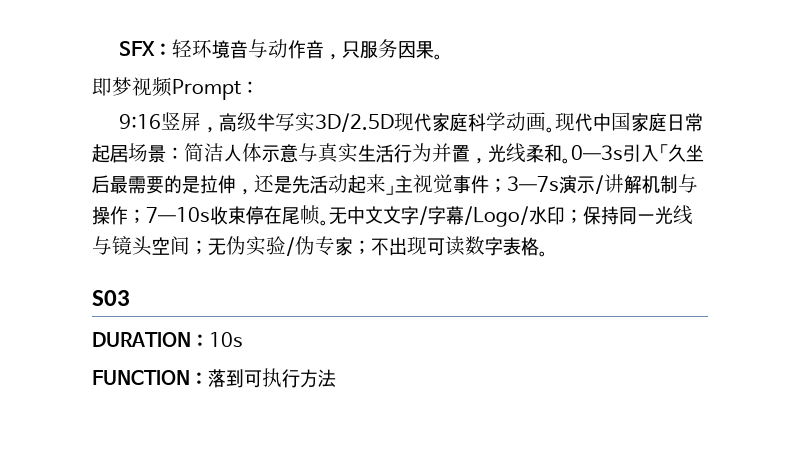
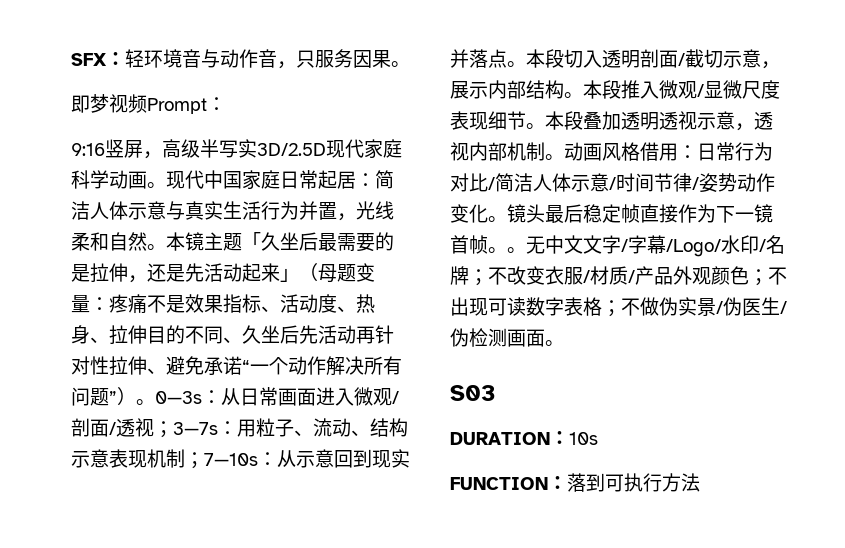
- 现代中国家庭日常起居场景：简洁人体示意与真实生活行为并置，光线柔和。0—3s引入「久坐后最需要的是拉伸，还是先活动起来」主视觉事件；3—7s演示/讲解机制与操作；7—10s收束停在尾帧。
+ 现代中国家庭日常起居：简洁人体示意与真实生活行为并置，光线柔和自然。本镜主题「久坐后最需要的是拉伸，还是先活动起来」（母题变量：疼痛不是效果指标、活动度、热身、拉伸目的不同、久坐后先活动再针对性拉伸、避免承诺“一个动作解决所有问题”）。0—3s：从日常画面进入微观/剖面/透视；3—7s：用粒子、流动、结构示意表现机制；7—10s：从示意回到现实并落点。本段切入透明剖面/截切示意，展示内部结构。本段推入微观/显微尺度表现细节。本段叠加透明透视示意，透视内部机制。动画风格借用：日常行为对比/简洁人体示意/时间节律/姿势动作变化。镜头最后稳定帧直接作为下一镜首帧。。
- 无中文文字/字幕/Logo/水印；保持同一光线与镜头空间；无伪实验/伪专家；不出现可读数字表格。
+ 无中文文字/字幕/Logo/水印/名牌；不改变衣服/材质/产品外观颜色；不出现可读数字表格；不做伪实景/伪医生/伪检测画面。

